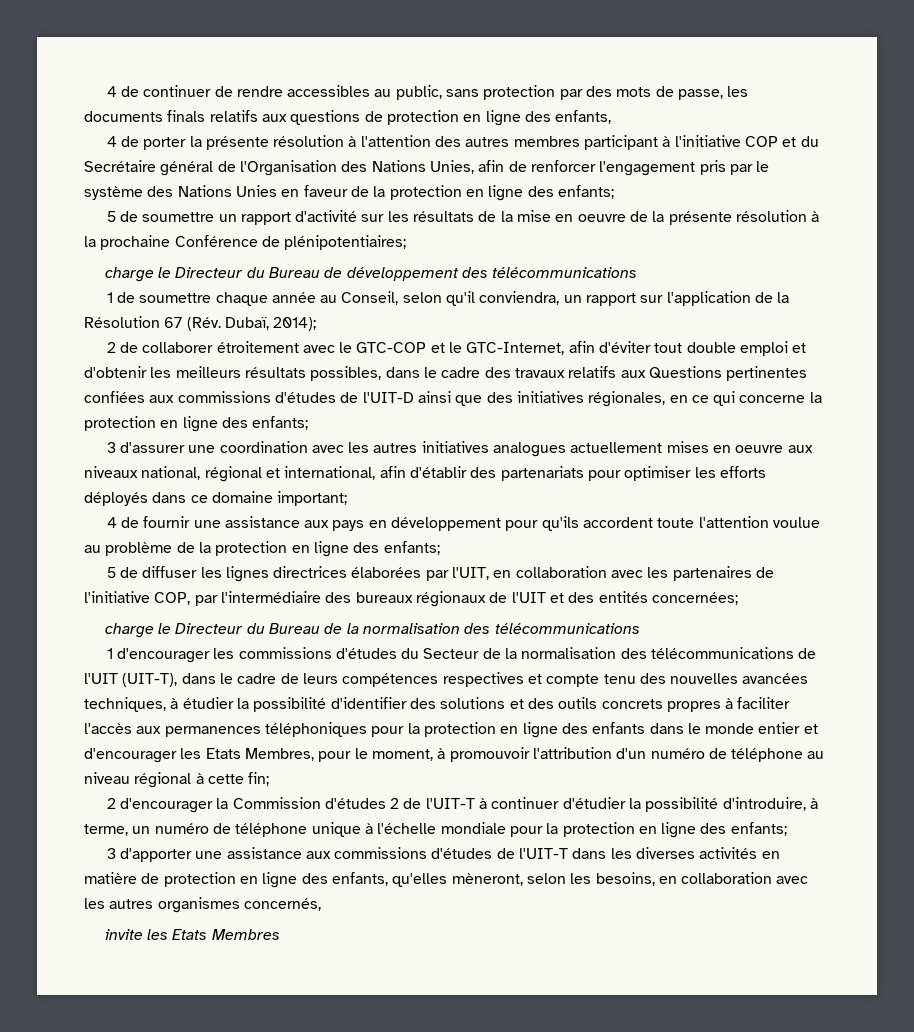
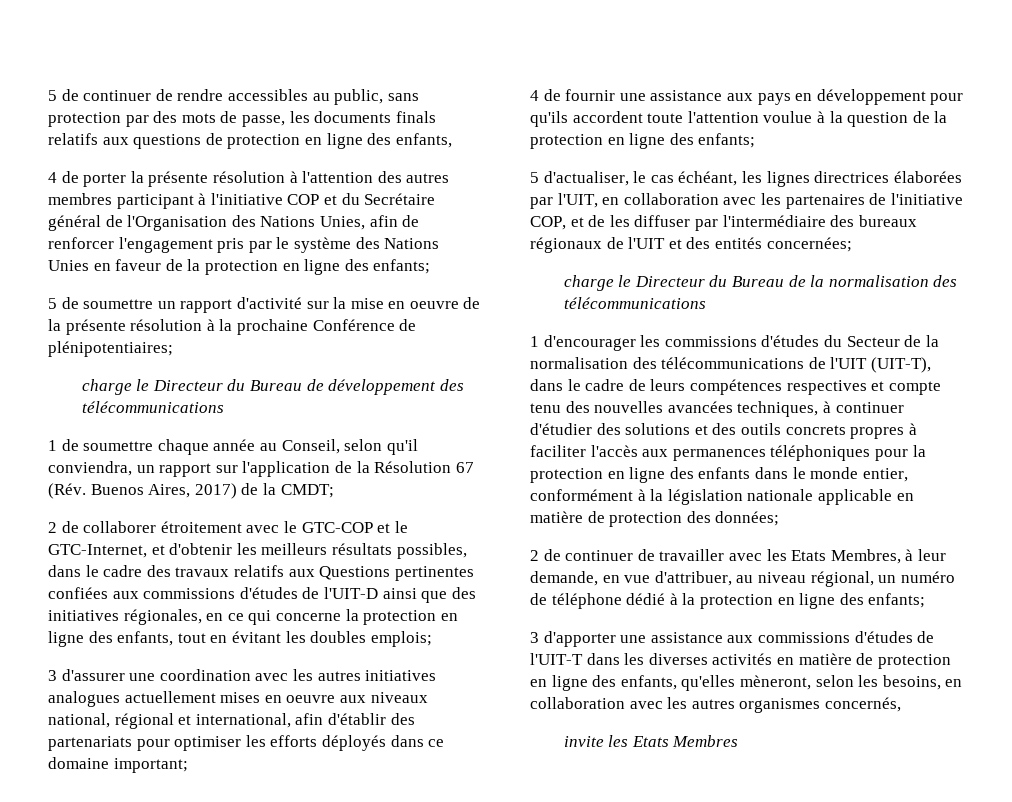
- 4 de continuer de rendre accessibles au public, sans protection par des mots de passe, les documents finals relatifs aux questions de protection en ligne des enfants,
+ 5 de continuer de rendre accessibles au public, sans protection par des mots de passe, les documents finals relatifs aux questions de protection en ligne des enfants,
- 5 de soumettre un rapport d'activité sur les résultats de la mise en oeuvre de la présente résolution à la prochaine Conférence de plénipotentiaires;
+ 5 de soumettre un rapport d'activité sur la mise en oeuvre de la présente résolution à la prochaine Conférence de plénipotentiaires;
- 1 de soumettre chaque année au Conseil, selon qu'il conviendra, un rapport sur l'application de la Résolution 67 (Rév. Dubaï, 2014);
+ 1 de soumettre chaque année au Conseil, selon qu'il conviendra, un rapport sur l'application de la Résolution 67 (Rév. Buenos Aires, 2017) de la CMDT;
- 2 de collaborer étroitement avec le GTC-COP et le GTC-Internet, afin d'éviter tout double emploi et d'obtenir les meilleurs résultats possibles, dans le cadre des travaux relatifs aux Questions pertinentes confiées aux commissions d'études de l'UIT-D ainsi que des initiatives régionales, en ce qui concerne la protection en ligne des enfants;
+ 2 de collaborer étroitement avec le GTC-COP et le GTC-Internet, et d'obtenir les meilleurs résultats possibles, dans le cadre des travaux relatifs aux Questions pertinentes confiées aux commissions d'études de l'UIT-D ainsi que des initiatives régionales, en ce qui concerne la protection en ligne des enfants, tout en évitant les doubles emplois;
- 4 de fournir une assistance aux pays en développement pour qu'ils accordent toute l'attention voulue au problème de la protection en ligne des enfants;
- 5 de diffuser les lignes directrices élaborées par l'UIT, en collaboration avec les partenaires de l'initiative COP, par l'intermédiaire des bureaux régionaux de l'UIT et des entités concernées;
+ 4 de fournir une assistance aux pays en développement pour qu'ils accordent toute l'attention voulue à la question de la protection en ligne des enfants;
+ 5 d'actualiser, le cas échéant, les lignes directrices élaborées par l'UIT, en collaboration avec les partenaires de l'initiative COP, et de les diffuser par l'intermédiaire des bureaux régionaux de l'UIT et des entités concernées;
- 1 d'encourager les commissions d'études du Secteur de la normalisation des télécommunications de l'UIT (UIT-T), dans le cadre de leurs compétences respectives et compte tenu des nouvelles avancées techniques, à étudier la possibilité d'identifier des solutions et des outils concrets propres à faciliter l'accès aux permanences téléphoniques pour la protection en ligne des enfants dans le monde entier et d'encourager les Etats Membres, pour le moment, à promouvoir l'attribution d'un numéro de téléphone au niveau régional à cette fin;
- 2 d'encourager la Commission d'études 2 de l'UIT-T à continuer d'étudier la possibilité d'introduire, à terme, un numéro de téléphone unique à l'échelle mondiale pour la protection en ligne des enfants;
+ 1 d'encourager les commissions d'études du Secteur de la normalisation des télécommunications de l'UIT (UIT-T), dans le cadre de leurs compétences respectives et compte tenu des nouvelles avancées techniques, à continuer d'étudier des solutions et des outils concrets propres à faciliter l'accès aux permanences téléphoniques pour la protection en ligne des enfants dans le monde entier, conformément à la législation nationale applicable en matière de protection des données;
+ 2 de continuer de travailler avec les Etats Membres, à leur demande, en vue d'attribuer, au niveau régional, un numéro de téléphone dédié à la protection en ligne des enfants;

